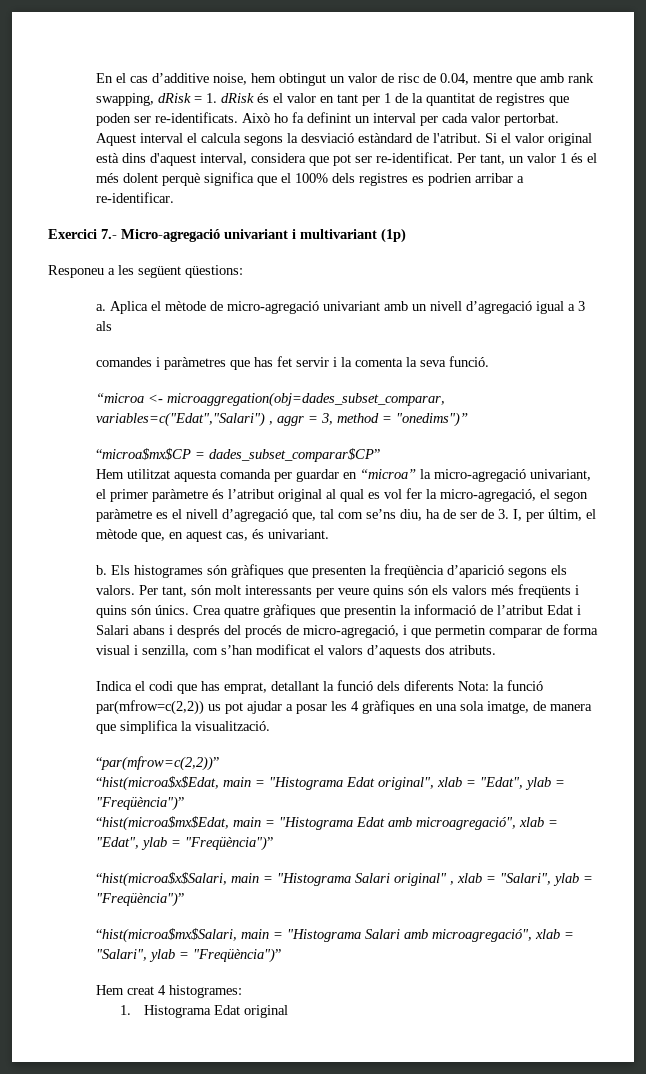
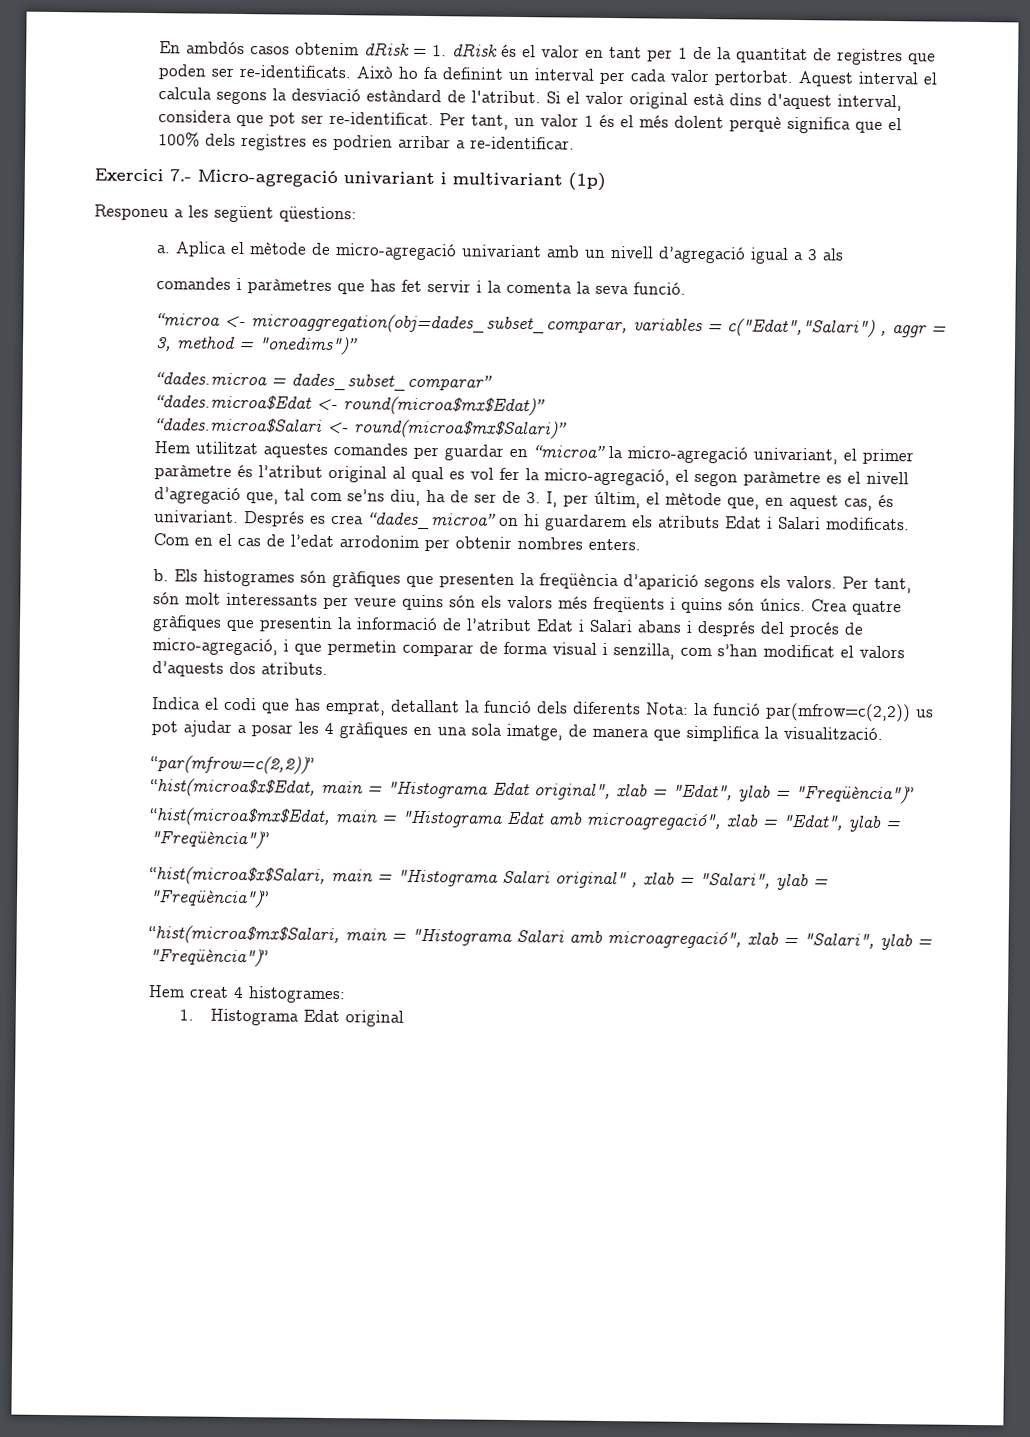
- En el cas d’additive noise, hem obtingut un valor de risc de 0.04, mentre que amb rank swapping, dRisk = 1. dRisk és el valor en tant per 1 de la quantitat de registres que poden ser re-identificats.
+ En ambdós casos obtenim dRisk = 1. dRisk és el valor en tant per 1 de la quantitat de registres que poden ser re-identificats.
- “microa <- microaggregation(obj=dades_subset_comparar, variables=c("Edat","Salari") , aggr = 3, method = "onedims")”
+ “microa <- microaggregation(obj=dades_subset_comparar, variables = c("Edat","Salari") , aggr = 3, method = "onedims")”
- “microa$mx$CP = dades_subset_comparar$CP”
+ “dades.microa = dades_subset_comparar”
+ “dades.microa$Edat <- round(microa$mx$Edat)”
+ “dades.microa$Salari <- round(microa$mx$Salari)”
- Hem utilitzat aquesta comanda per guardar en “microa” la micro-agregació univariant, el primer paràmetre és l’atribut original al qual es vol fer la micro-agregació, el segon paràmetre es el nivell d’agregació que, tal com se’ns diu, ha de ser de 3. I, per últim, el mètode que, en aquest cas, és univariant.
+ Hem utilitzat aquestes comandes per guardar en “microa” la micro-agregació univariant, el primer paràmetre és l’atribut original al qual es vol fer la micro-agregació, el segon paràmetre es el nivell d’agregació que, tal com se’ns diu, ha de ser de 3. I, per últim, el mètode que, en aquest cas, és univariant. Després es crea “dades_microa” on hi guardarem els atributs Edat i Salari modificats. Com en el cas de l’edat arrodonim per obtenir nombres enters.

